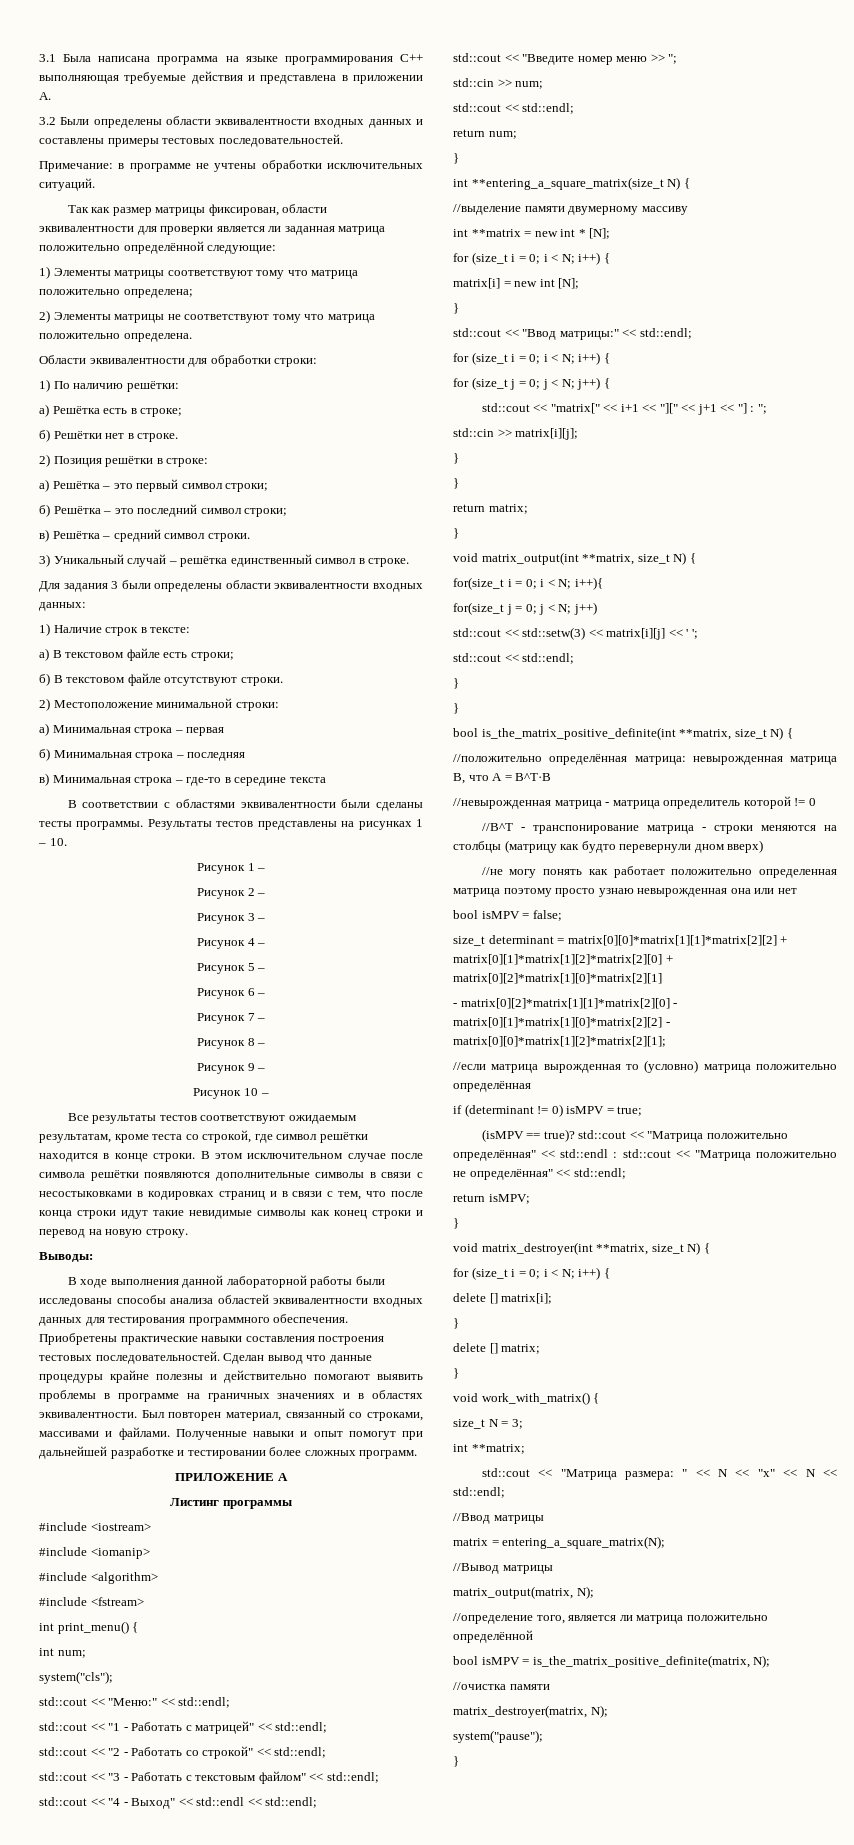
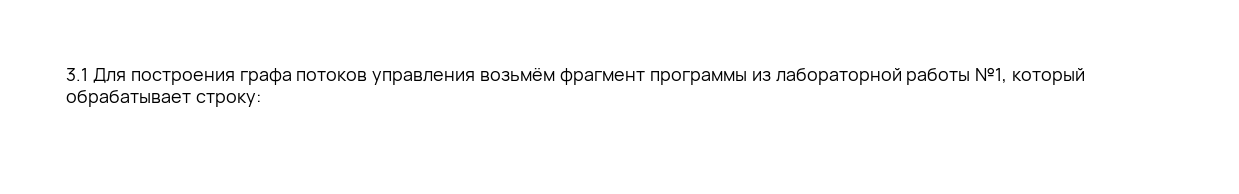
- 3.1 Была написана программа на языке программирования C++ выполняющая требуемые действия и представлена в приложении А.
- 3.2 Были определены области эквивалентности входных данных и составлены примеры тестовых последовательностей.
- Примечание: в программе не учтены обработки исключительных ситуаций.
- Так как размер матрицы фиксирован, области эквивалентности для проверки является ли заданная матрица положительно определённой следующие:
- 1) Элементы матрицы соответствуют тому что матрица положительно определена;
- 2) Элементы матрицы не соответствуют тому что матрица положительно определена.
- Области эквивалентности для обработки строки:
- 1) По наличию решётки:
- а) Решётка есть в строке;
- б) Решётки нет в строке.
- 2) Позиция решётки в строке:
- а) Решётка – это первый символ строки;
- б) Решётка – это последний символ строки;
- в) Решётка – средний символ строки.
- 3) Уникальный случай – решётка единственный символ в строке.
- Для задания 3 были определены области эквивалентности входных данных:
- 1) Наличие строк в тексте:
- а) В текстовом файле есть строки;
- б) В текстовом файле отсутствуют строки.
- 2) Местоположение минимальной строки:
- а) Минимальная строка – первая
- б) Минимальная строка – последняя
- в) Минимальная строка – где-то в середине текста
- В соответствии с областями эквивалентности были сделаны тесты программы. Результаты тестов представлены на рисунках 1 – 10.
- Рисунок 1 –
- Рисунок 2 –
- Рисунок 3 –
- Рисунок 4 –
- Рисунок 5 –
- Рисунок 6 –
- Рисунок 7 –
- Рисунок 8 –
- Рисунок 9 –
- Рисунок 10 –
- Все результаты тестов соответствуют ожидаемым результатам, кроме теста со строкой, где символ решётки находится в конце строки. В этом исключительном случае после символа решётки появляются дополнительные символы в связи с несостыковками в кодировках страниц и в связи с тем, что после конца строки идут такие невидимые символы как конец строки и перевод на новую строку.
- Выводы:
- В ходе выполнения данной лабораторной работы были исследованы способы анализа областей эквивалентности входных данных для тестирования программного обеспечения. Приобретены практические навыки составления построения тестовых последовательностей. Сделан вывод что данные процедуры крайне полезны и действительно помогают выявить проблемы в программе на граничных значениях и в областях эквивалентности. Был повторен материал, связанный со строками, массивами и файлами. Полученные навыки и опыт помогут при дальнейшей разработке и тестировании более сложных программ.
- ПРИЛОЖЕНИЕ A
- Листинг программы
- #include <iostream>
- #include <iomanip>
- #include <algorithm>
- #include <fstream>
- int print_menu() {
- int num;
- system("cls");
- std::cout << "Меню:" << std::endl;
- std::cout << "1 - Работать с матрицей" << std::endl;
- std::cout << "2 - Работать со строкой" << std::endl;
- std::cout << "3 - Работать с текстовым файлом" << std::endl;
- std::cout << "4 - Выход" << std::endl << std::endl;
- std::cout << "Введите номер меню >> ";
- std::cin >> num;
- std::cout << std::endl;
- return num;
- }
- int **entering_a_square_matrix(size_t N) {
- //выделение памяти двумерному массиву
- int **matrix = new int * [N];
- for (size_t i = 0; i < N; i++) {
- matrix[i] = new int [N];
- }
- std::cout << "Ввод матрицы:" << std::endl;
- for (size_t i = 0; i < N; i++) {
- for (size_t j = 0; j < N; j++) {
- std::cout << "matrix[" << i+1 << "][" << j+1 << "] : ";
- std::cin >> matrix[i][j];
- }
- }
- return matrix;
- }
- void matrix_output(int **matrix, size_t N) {
- for(size_t i = 0; i < N; i++){
- for(size_t j = 0; j < N; j++)
- std::cout << std::setw(3) << matrix[i][j] << ' ';
- std::cout << std::endl;
- }
- }
- bool is_the_matrix_positive_definite(int **matrix, size_t N) {
- //положительно определённая матрица: невырожденная матрица B, что A = B^T·B
- //невырожденная матрица - матрица определитель которой != 0
- //B^T - транспонирование матрица - строки меняются на столбцы (матрицу как будто перевернули дном вверх)
- //не могу понять как работает положительно определенная матрица поэтому просто узнаю невырожденная она или нет
- bool isMPV = false;
- size_t determinant = matrix[0][0]*matrix[1][1]*matrix[2][2] + matrix[0][1]*matrix[1][2]*matrix[2][0] + matrix[0][2]*matrix[1][0]*matrix[2][1]
- - matrix[0][2]*matrix[1][1]*matrix[2][0] - matrix[0][1]*matrix[1][0]*matrix[2][2] - matrix[0][0]*matrix[1][2]*matrix[2][1];
- //если матрица вырожденная то (условно) матрица положительно определённая
- if (determinant != 0) isMPV = true;
- (isMPV == true)? std::cout << "Матрица положительно определённая" << std::endl : std::cout << "Матрица положительно не определённая" << std::endl;
- return isMPV;
- }
- void matrix_destroyer(int **matrix, size_t N) {
- for (size_t i = 0; i < N; i++) {
- delete [] matrix[i];
- }
- delete [] matrix;
- }
- void work_with_matrix() {
- size_t N = 3;
- int **matrix;
- std::cout << "Матрица размера: " << N << "x" << N << std::endl;
- //Ввод матрицы
- matrix = entering_a_square_matrix(N);
- //Вывод матрицы
- matrix_output(matrix, N);
- //определение того, является ли матрица положительно определённой
- bool isMPV = is_the_matrix_positive_definite(matrix, N);
- //очистка памяти
- matrix_destroyer(matrix, N);
- system("pause");
- }
+ 3.1 Для построения графа потоков управления возьмём фрагмент программы из лабораторной работы №1, который обрабатывает строку:

